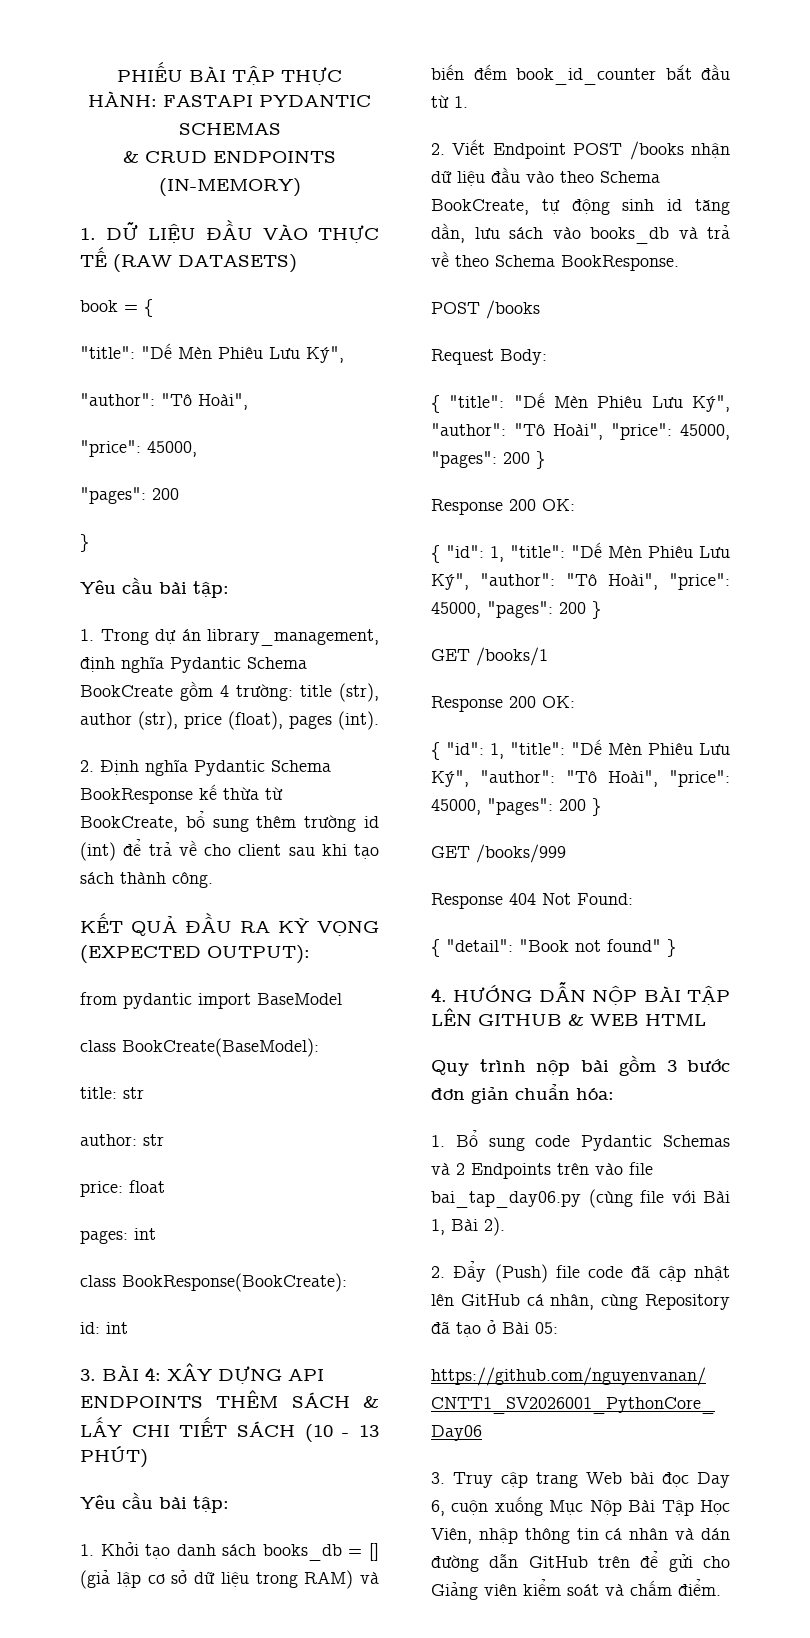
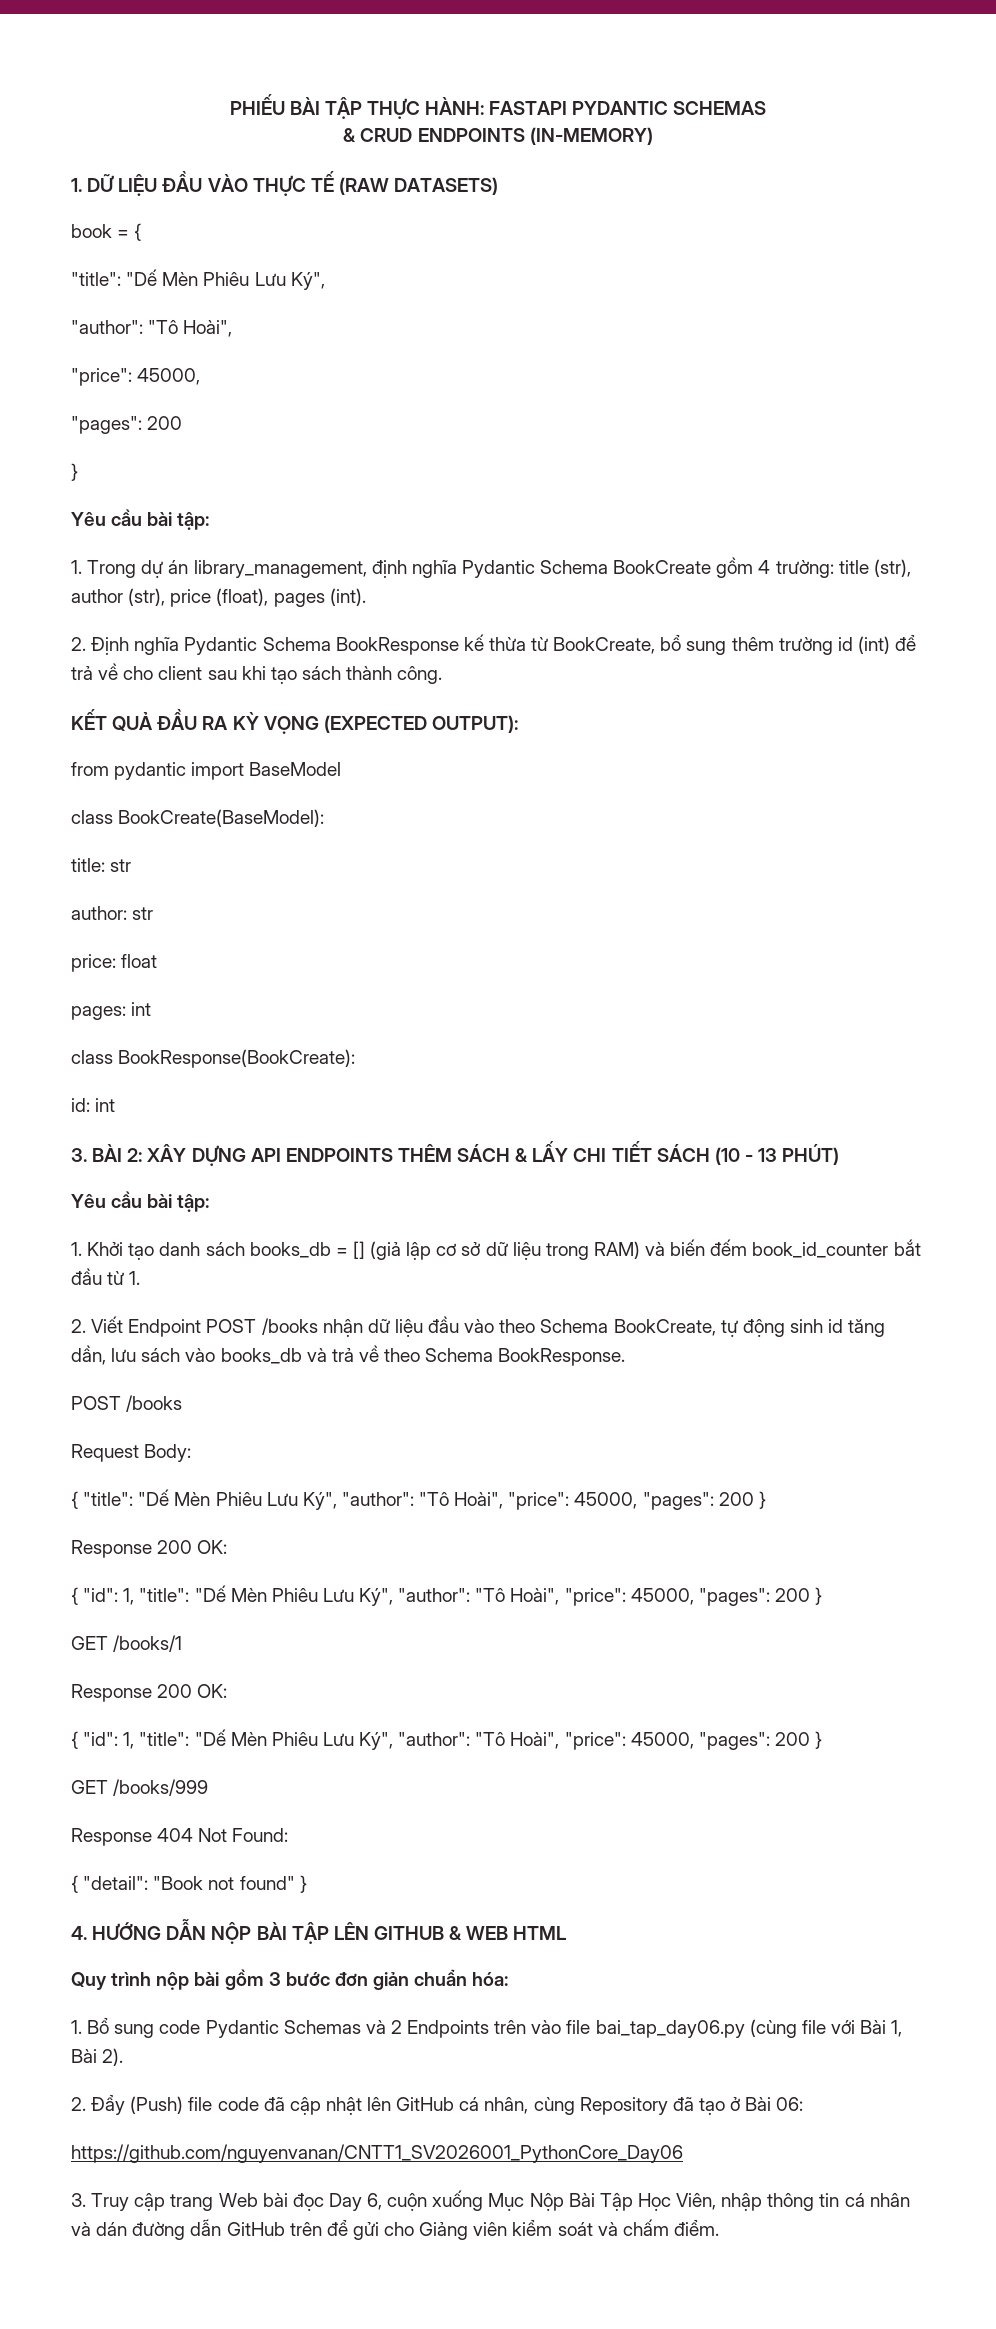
- 3. BÀI 4: XÂY DỰNG API ENDPOINTS THÊM SÁCH & LẤY CHI TIẾT SÁCH (10 - 13 PHÚT)
+ 3. BÀI 2: XÂY DỰNG API ENDPOINTS THÊM SÁCH & LẤY CHI TIẾT SÁCH (10 - 13 PHÚT)
- 2. Đẩy (Push) file code đã cập nhật lên GitHub cá nhân, cùng Repository đã tạo ở Bài 05:
+ 2. Đẩy (Push) file code đã cập nhật lên GitHub cá nhân, cùng Repository đã tạo ở Bài 06:

